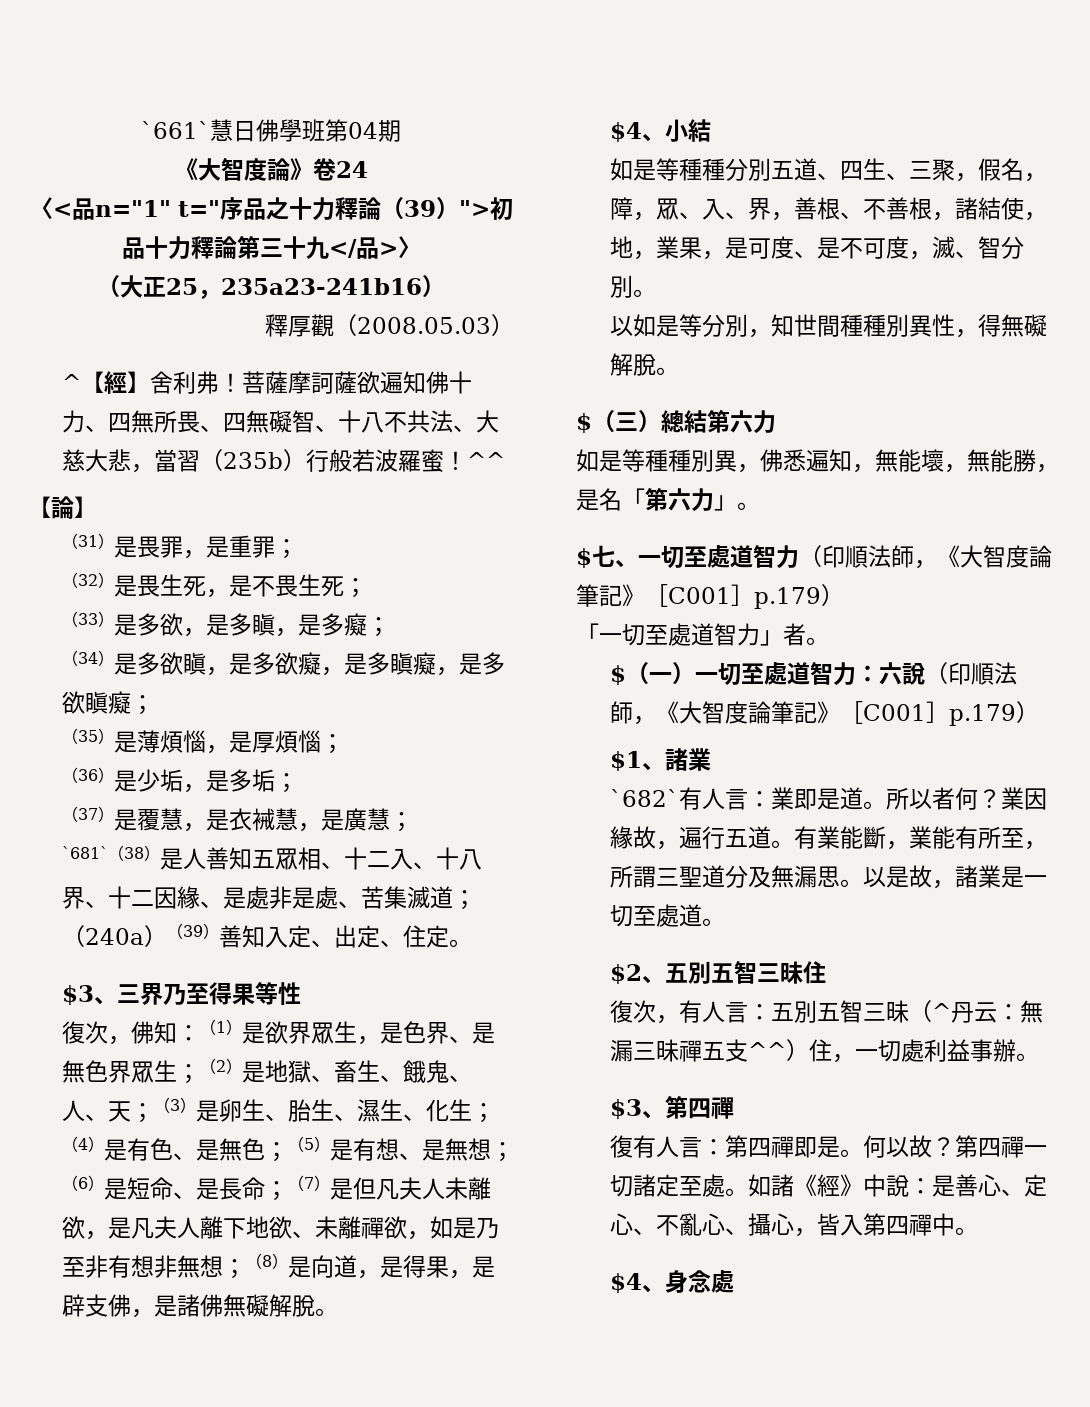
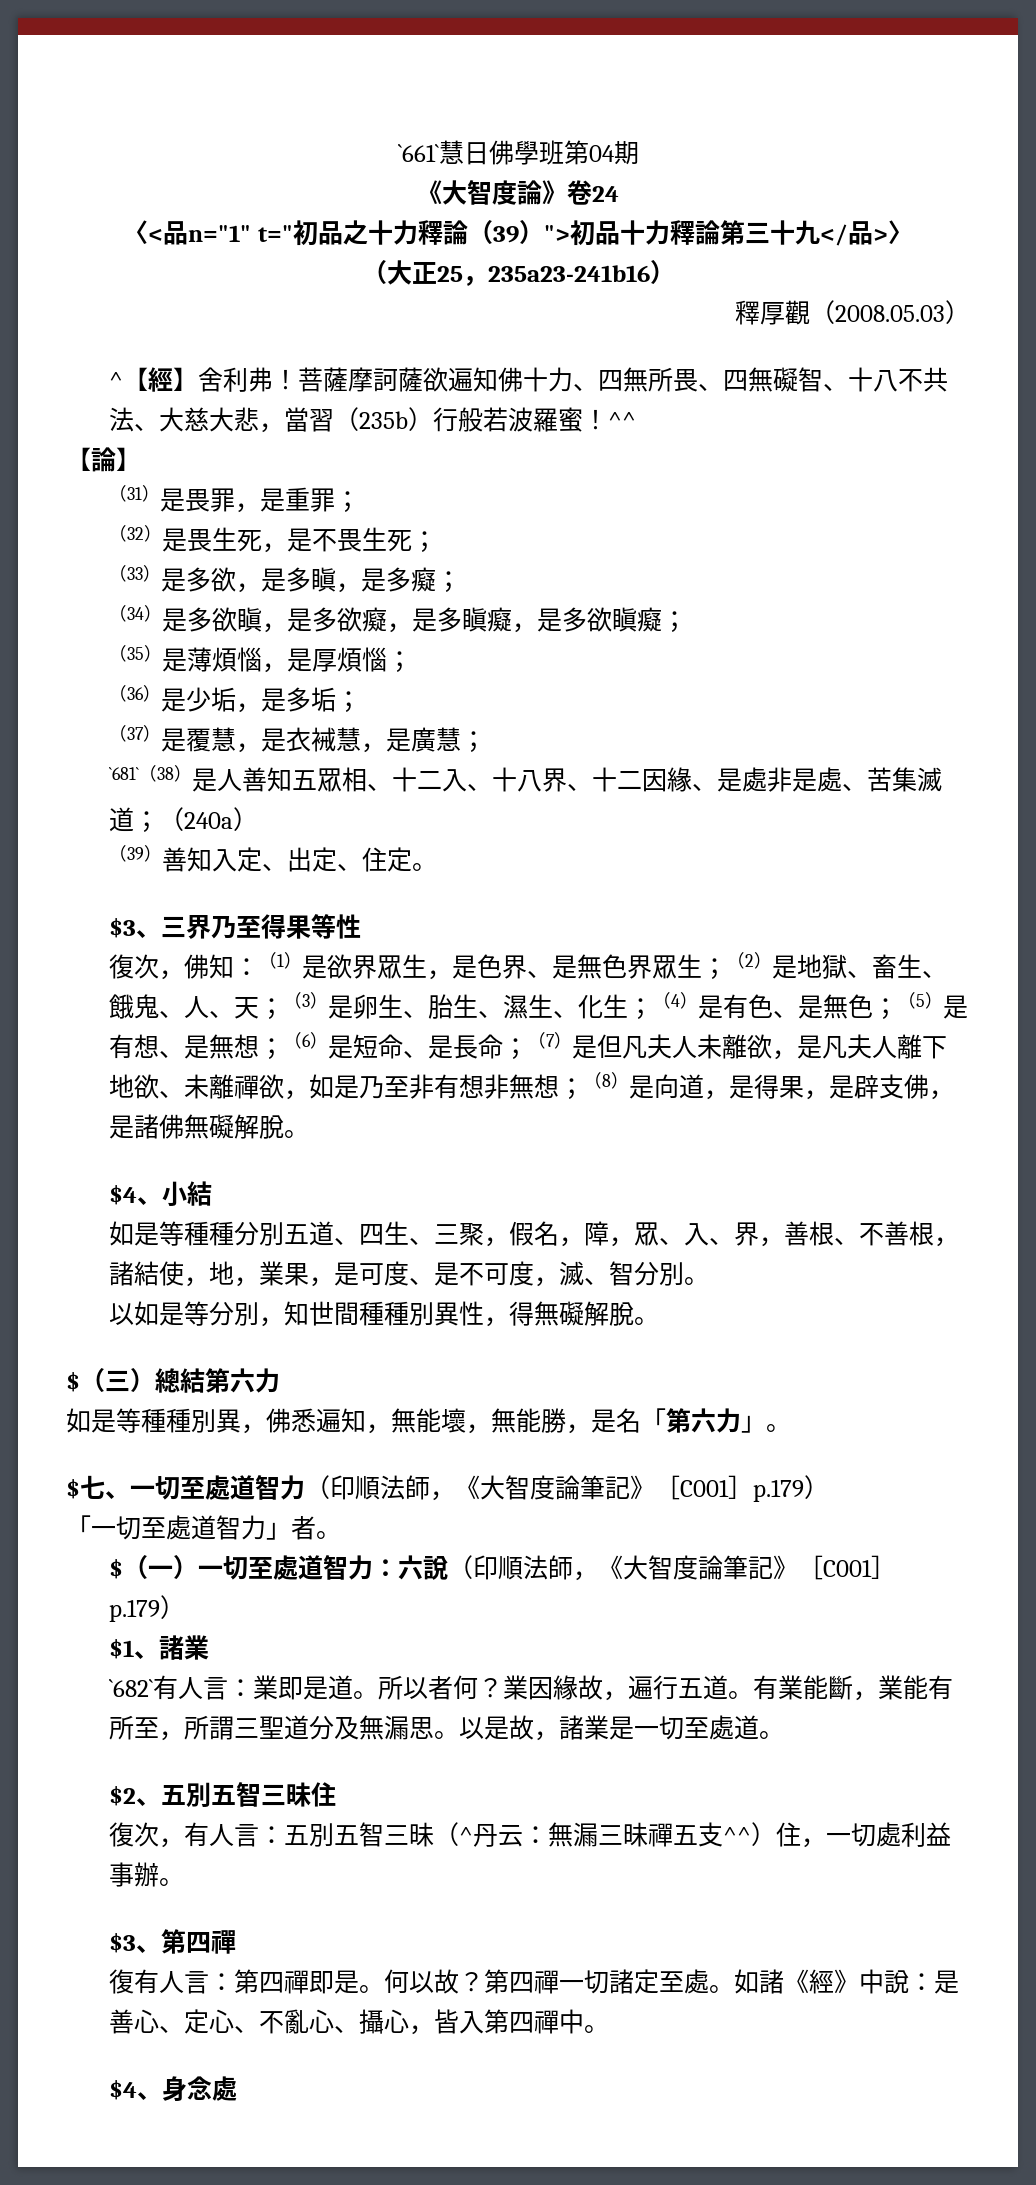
- 〈<品n="1" t="序品之十力釋論（39）">初品十力釋論第三十九</品>〉
+ 〈<品n="1" t="初品之十力釋論（39）">初品十力釋論第三十九</品>〉
- `681`（38）是人善知五眾相、十二入、十八界、十二因緣、是處非是處、苦集滅道；（240a）（39）善知入定、出定、住定。
+ `681`（38）是人善知五眾相、十二入、十八界、十二因緣、是處非是處、苦集滅道；（240a）
+ （39）善知入定、出定、住定。

